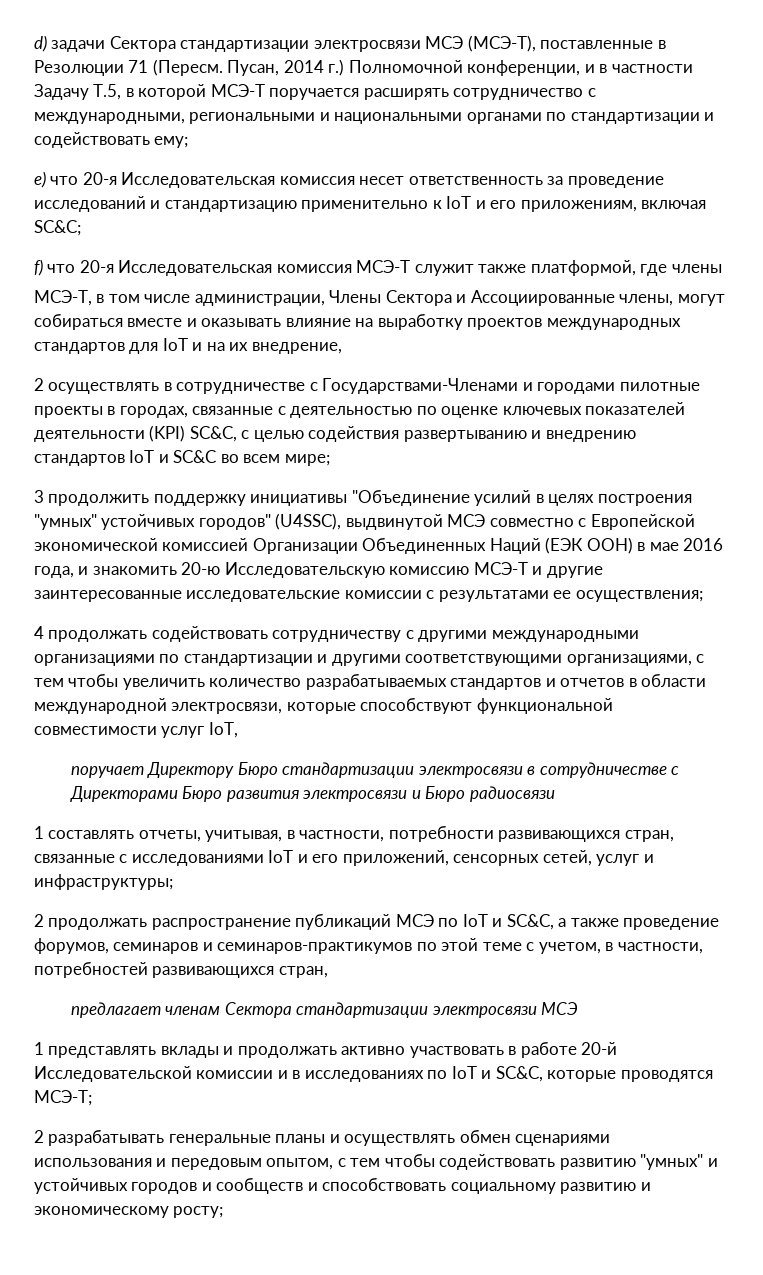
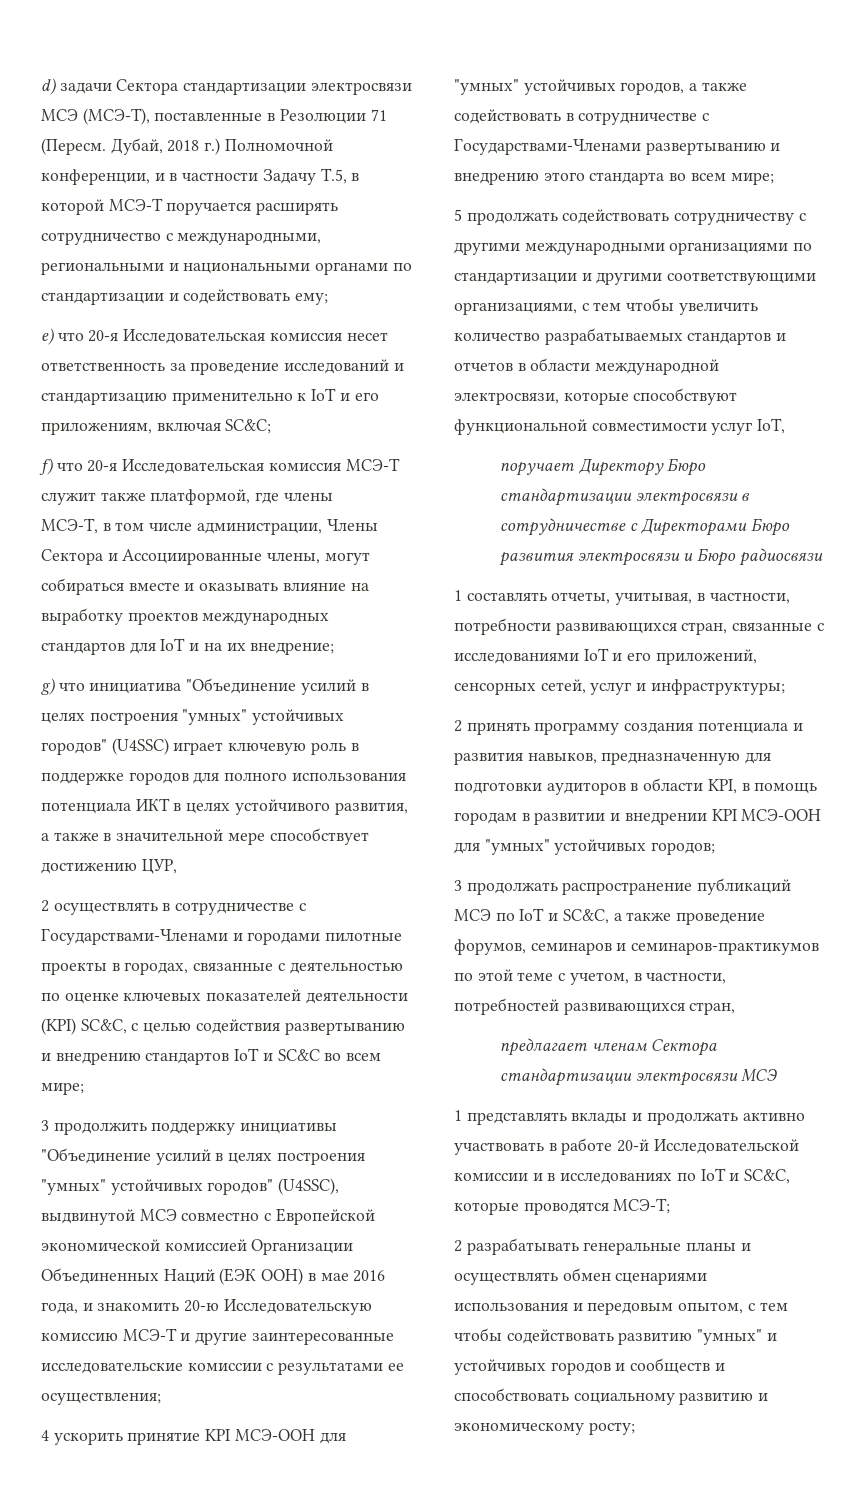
- Пусан, 2014 г.) Полномочной конференции, и в частности Задачу T.5, в которой МСЭ-Т поручается расширять сотрудничество с международными, региональными и национальными органами по стандартизации и содействовать ему;
+ Дубай, 2018 г.) Полномочной конференции, и в частности Задачу T.5, в которой МСЭ-Т поручается расширять сотрудничество с международными, региональными и национальными органами по стандартизации и содействовать ему;
- МСЭ-Т, в том числе администрации, Члены Сектора и Ассоциированные члены, могут собираться вместе и оказывать влияние на выработку проектов международных стандартов для IoT и на их внедрение,
+ МСЭ-Т, в том числе администрации, Члены Сектора и Ассоциированные члены, могут собираться вместе и оказывать влияние на выработку проектов международных стандартов для IoT и на их внедрение;
+ g) что инициатива "Объединение усилий в целях построения "умных" устойчивых городов" (U4SSC) играет ключевую роль в поддержке городов для полного использования потенциала ИКТ в целях устойчивого развития, а также в значительной мере способствует достижению ЦУР,
- 4 продолжать содействовать сотрудничеству с другими международными организациями по стандартизации и другими соответствующими организациями, с тем чтобы увеличить количество разрабатываемых стандартов и отчетов в области международной электросвязи, которые способствуют функциональной совместимости услуг IoT,
+ 4 ускорить принятие KPI МСЭ-ООН для "умных" устойчивых городов, а также содействовать в сотрудничестве с Государствами-Членами развертыванию и внедрению этого стандарта во всем мире;
+ 5 продолжать содействовать сотрудничеству с другими международными организациями по стандартизации и другими соответствующими организациями, с тем чтобы увеличить количество разрабатываемых стандартов и отчетов в области международной электросвязи, которые способствуют функциональной совместимости услуг IoT,
- 2 продолжать распространение публикаций МСЭ по IoT и SC&C, а также проведение форумов, семинаров и семинаров-практикумов по этой теме с учетом, в частности, потребностей развивающихся стран,
+ 2 принять программу создания потенциала и развития навыков, предназначенную для подготовки аудиторов в области KPI, в помощь городам в развитии и внедрении KPI МСЭ-ООН для "умных" устойчивых городов;
+ 3 продолжать распространение публикаций МСЭ по IoT и SC&C, а также проведение форумов, семинаров и семинаров-практикумов по этой теме с учетом, в частности, потребностей развивающихся стран,

